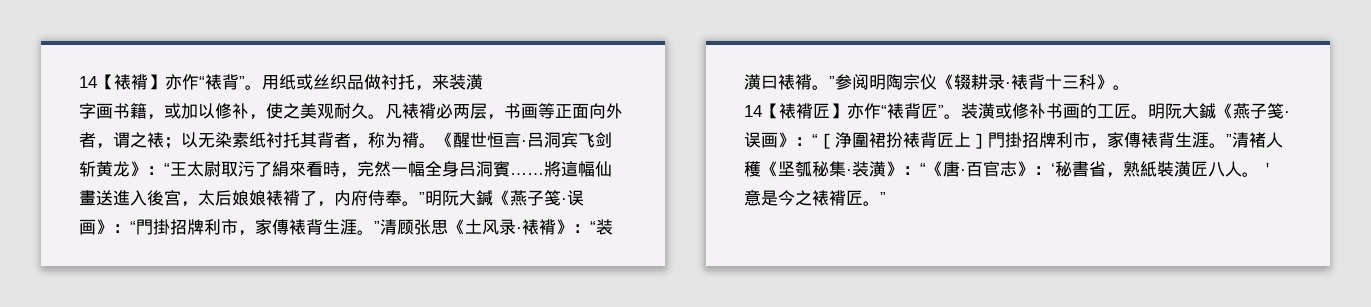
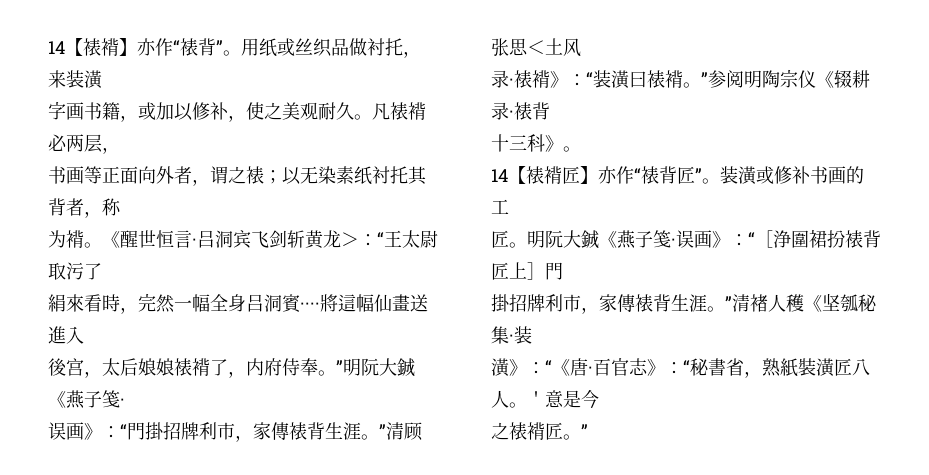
- 凡裱褙必两层，书画等正面向外者，谓之裱；以无染素纸衬托其背者，称为褙。
+ 凡裱褙必两层，
+ 书画等正面向外者，谓之裱；以无染素纸衬托其背者，称
+ 为褙。
- 《醒世恒言·吕洞宾飞剑斩黄龙》：
+ 《醒世恒言·吕洞宾飞剑斩黄龙＞：
- “王太尉取污了絹來看時，完然一幅全身吕洞賓……將這幅仙畫送進入後宫，太后娘娘裱褙了，内府侍奉。”明阮大鍼《燕子笺·误画》：
+ “王太尉取污了
+ 絹來看時，完然一幅全身吕洞賓····將這幅仙畫送進入
+ 後宫，太后娘娘裱褙了，内府侍奉。”明阮大鋮《燕子笺·
+ 误画》：
- “門掛招牌利市，家傳裱背生涯。”清顾张思《土风录·裱褙》：
+ “門掛招牌利市，家傳裱背生涯。”清顾张思＜土风
+ 录·裱褙》：
- “装潢曰裱褙。”参阅明陶宗仪《辍耕录·裱背十三科》。
+ “装潢曰裱褙。”参阅明陶宗仪《辍耕录·裱背
+ 十三科》。
- 装潢或修补书画的工匠。
+ 装潢或修补书画的工
+ 匠。
- 明阮大鋮《燕子笺·误画》：“［浄圍裙扮裱背匠上］門掛招牌利市，家傳裱背生涯。”清褚人穫《坚瓠秘集·装潢》：“《唐·百官志》：‘秘書省，熟紙裝潢匠八人。
+ 明阮大鋮《燕子笺·误画》：“［浄圍裙扮裱背匠上］門
+ 掛招牌利市，家傳裱背生涯。”清褚人穫《坚瓠秘集·装
+ 潢》：“《唐·百官志》：“秘書省，熟紙裝潢匠八人。
- ＇意是今之裱褙匠。”
+ ＇意是今
+ 之裱褙匠。”

